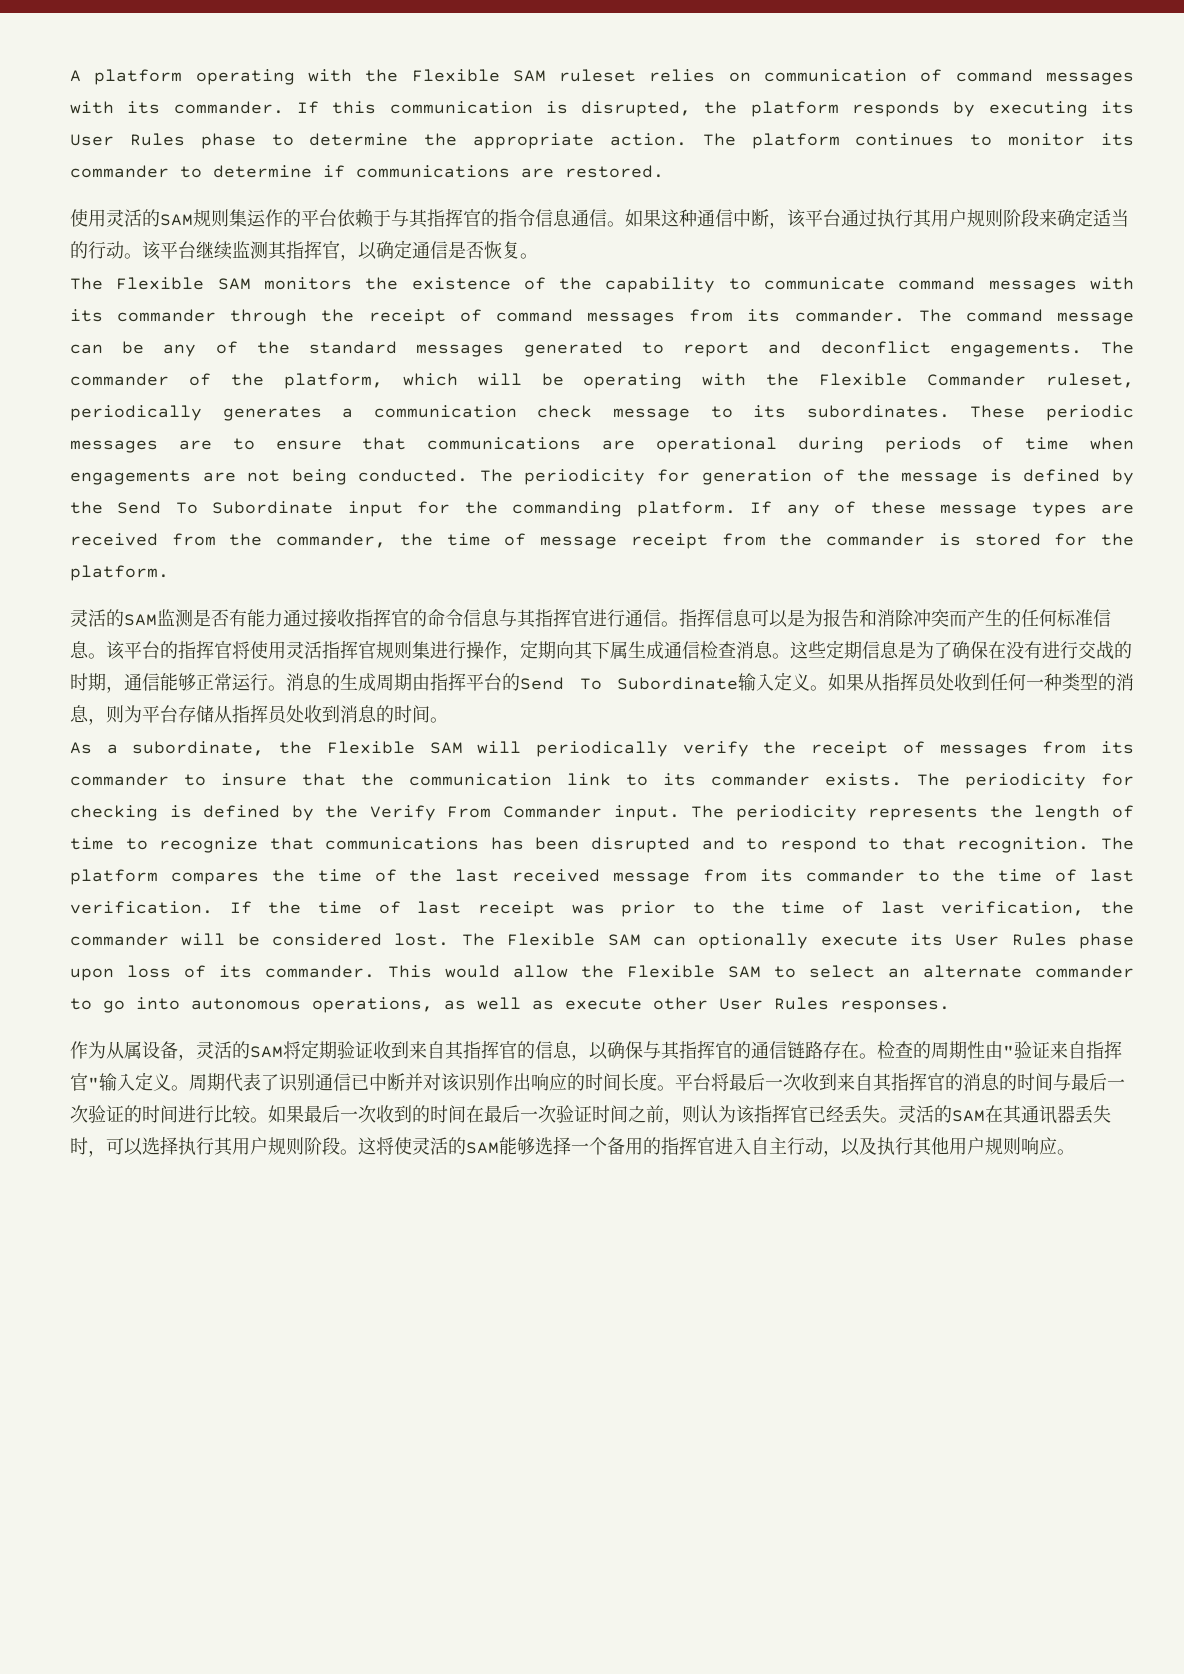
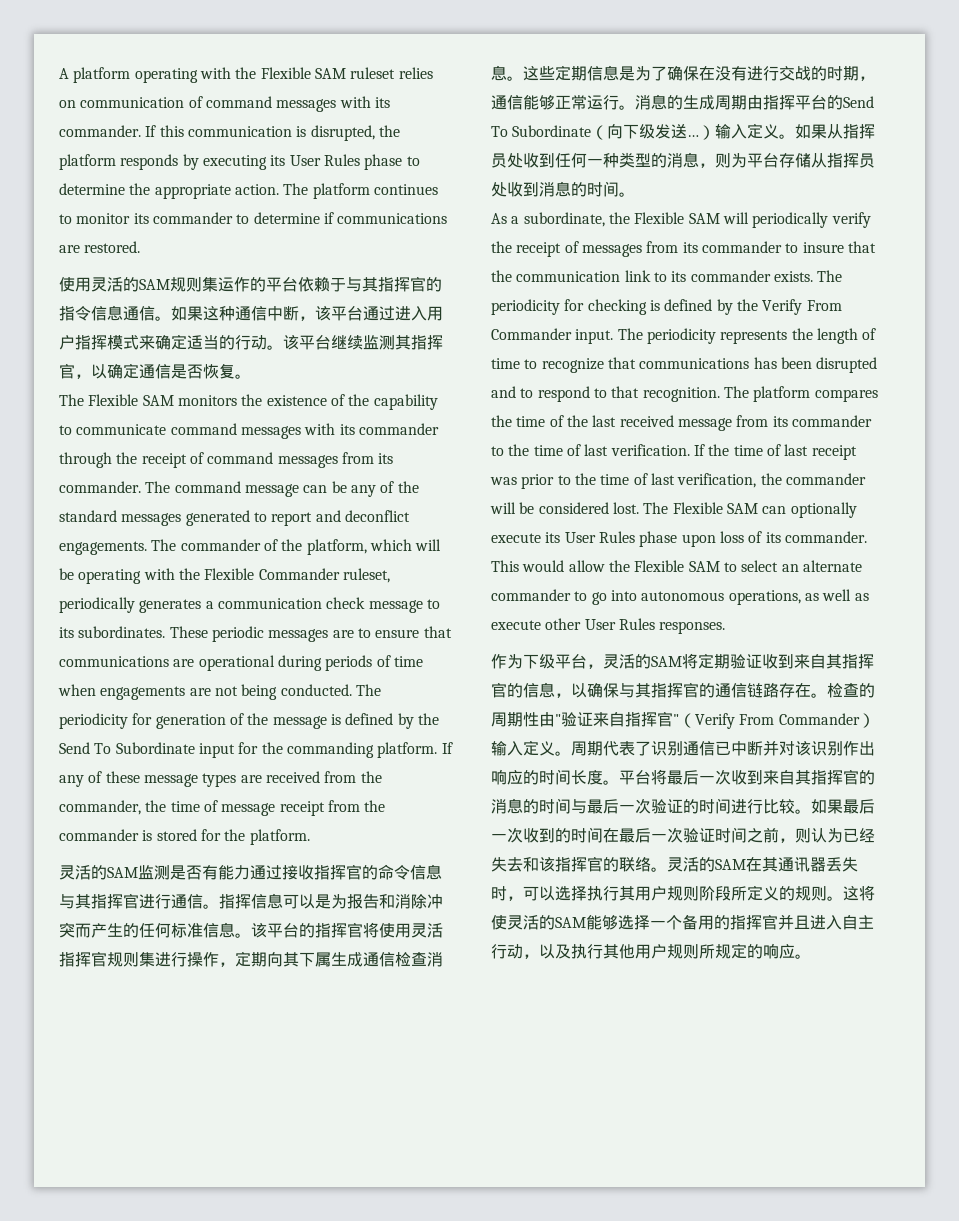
- 如果这种通信中断，该平台通过执行其用户规则阶段来确定适当的行动。
+ 如果这种通信中断，该平台通过进入用户指挥模式来确定适当的行动。
- 消息的生成周期由指挥平台的Send To Subordinate输入定义。
+ 消息的生成周期由指挥平台的Send To Subordinate（向下级发送…）输入定义。
- 作为从属设备，灵活的SAM将定期验证收到来自其指挥官的信息，以确保与其指挥官的通信链路存在。
+ 作为下级平台，灵活的SAM将定期验证收到来自其指挥官的信息，以确保与其指挥官的通信链路存在。
- 检查的周期性由"验证来自指挥官"输入定义。
+ 检查的周期性由"验证来自指挥官"（Verify From Commander）输入定义。
- 如果最后一次收到的时间在最后一次验证时间之前，则认为该指挥官已经丢失。
+ 如果最后一次收到的时间在最后一次验证时间之前，则认为已经失去和该指挥官的联络。
- 灵活的SAM在其通讯器丢失时，可以选择执行其用户规则阶段。
+ 灵活的SAM在其通讯器丢失时，可以选择执行其用户规则阶段所定义的规则。
- 这将使灵活的SAM能够选择一个备用的指挥官进入自主行动，以及执行其他用户规则响应。
+ 这将使灵活的SAM能够选择一个备用的指挥官并且进入自主行动，以及执行其他用户规则所规定的响应。

